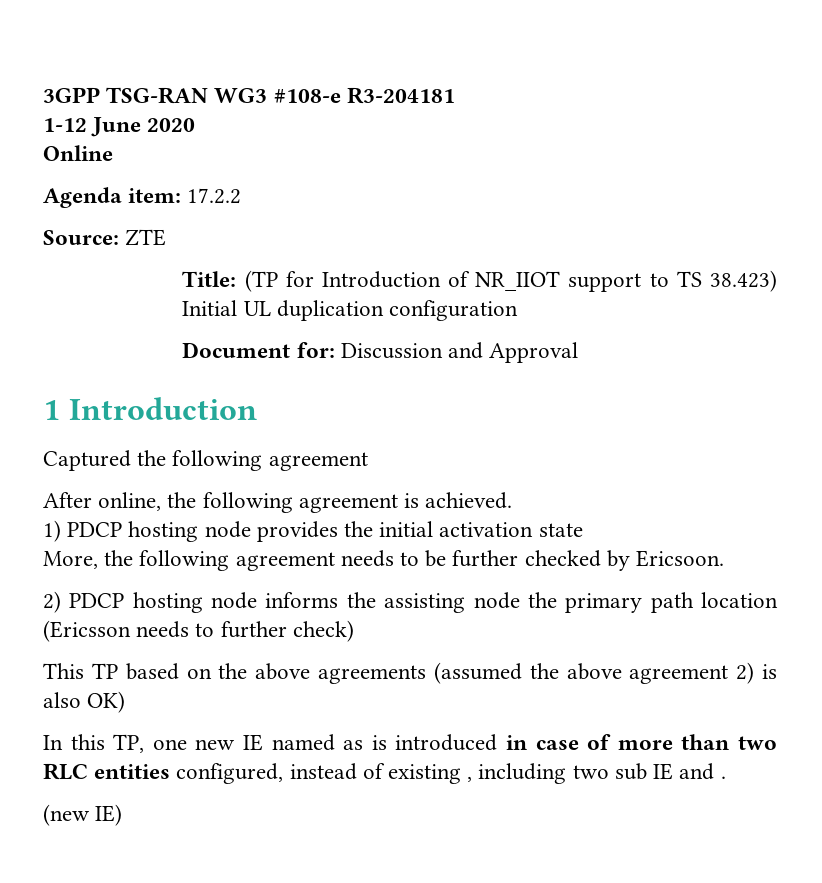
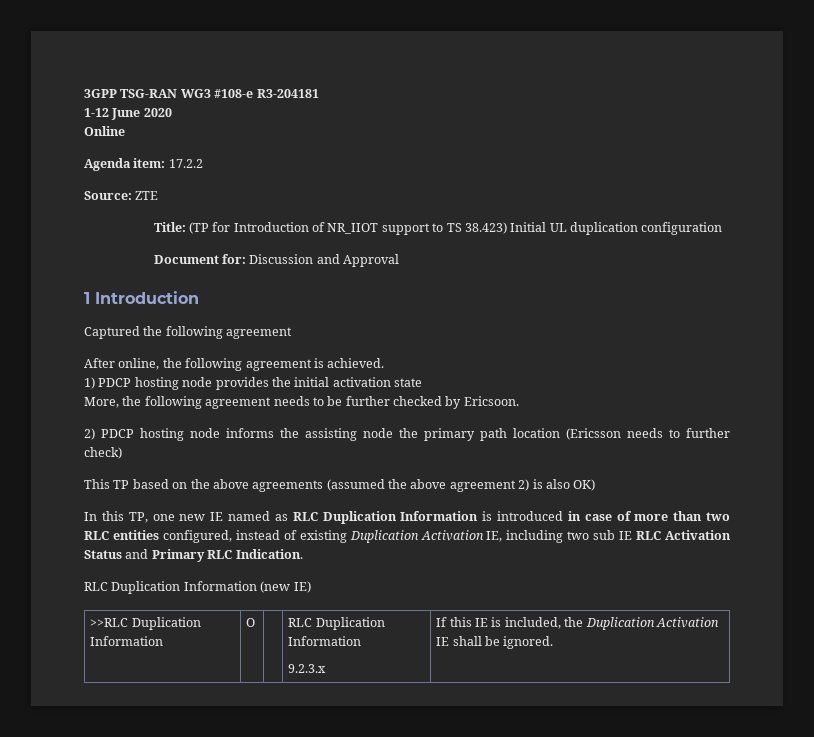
- In this TP, one new IE named as is introduced in case of more than two RLC entities configured, instead of existing , including two sub IE and .
- (new IE)
+ In this TP, one new IE named as RLC Duplication Information is introduced in case of more than two RLC entities configured, instead of existing Duplication Activation IE, including two sub IE RLC Activation Status and Primary RLC Indication.
+ RLC Duplication Information (new IE)
+ >>RLC Duplication Information | O | | RLC Duplication Information
+ 9.2.3.x | If this IE is included, the Duplication Activation IE shall be ignored.

